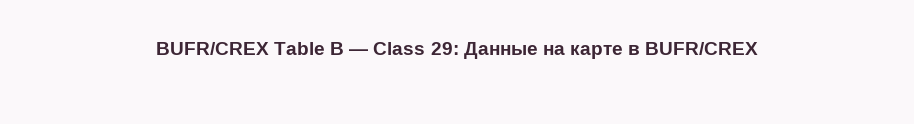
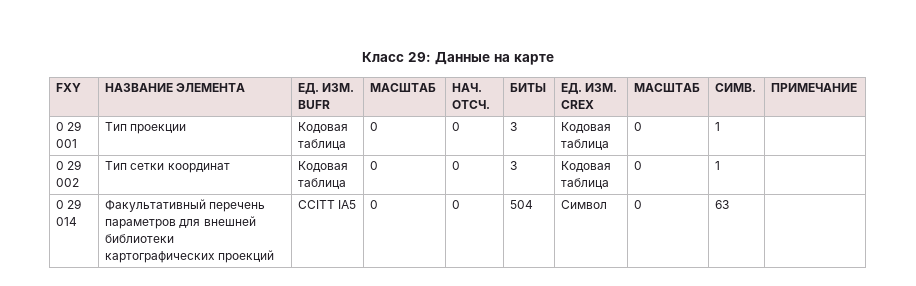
- BUFR/CREX Table B — Class 29: Данные на карте в BUFR/CREX
+ Класс 29: Данные на карте
+ FXY | НАЗВАНИЕ ЭЛЕМЕНТА | ЕД. ИЗМ. BUFR | МАСШТАБ | НАЧ. ОТСЧ. | БИТЫ | ЕД. ИЗМ. CREX | МАСШТАБ | СИМВ. | ПРИМЕЧАНИЕ
+ 0 29 001 | Тип проекции | Кодовая таблица | 0 | 0 | 3 | Кодовая таблица | 0 | 1 |
+ 0 29 002 | Тип сетки координат | Кодовая таблица | 0 | 0 | 3 | Кодовая таблица | 0 | 1 |
+ 0 29 014 | Факультативный перечень параметров для внешней библиотеки картографических проекций | CCITT IA5 | 0 | 0 | 504 | Символ | 0 | 63 |

